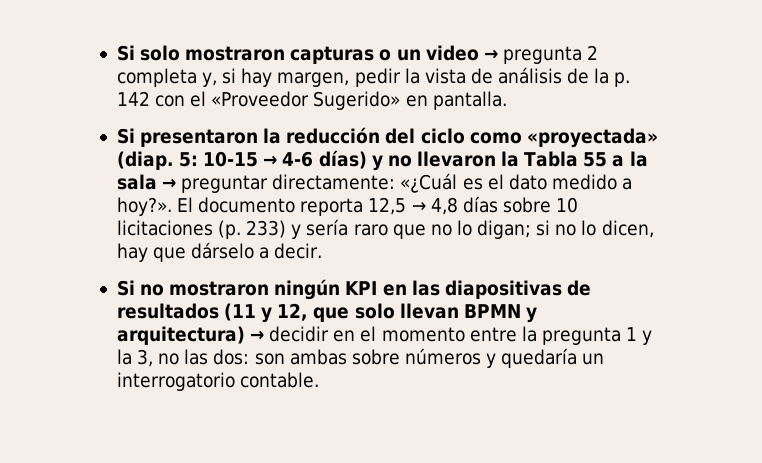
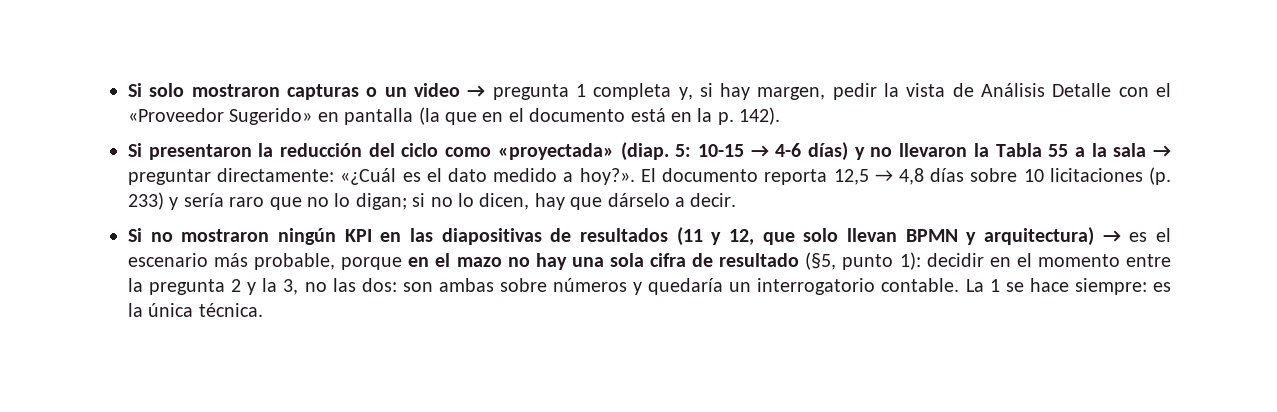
- Si solo mostraron capturas o un video → pregunta 2 completa y, si hay margen, pedir la vista de análisis de la p. 142 con el «Proveedor Sugerido» en pantalla.
+ Si solo mostraron capturas o un video → pregunta 1 completa y, si hay margen, pedir la vista de Análisis Detalle con el «Proveedor Sugerido» en pantalla (la que en el documento está en la p. 142).
- Si no mostraron ningún KPI en las diapositivas de resultados (11 y 12, que solo llevan BPMN y arquitectura) → decidir en el momento entre la pregunta 1 y la 3, no las dos: son ambas sobre números y quedaría un interrogatorio contable.
+ Si no mostraron ningún KPI en las diapositivas de resultados (11 y 12, que solo llevan BPMN y arquitectura) → es el escenario más probable, porque en el mazo no hay una sola cifra de resultado (§5, punto 1): decidir en el momento entre la pregunta 2 y la 3, no las dos: son ambas sobre números y quedaría un interrogatorio contable.
+ La 1 se hace siempre: es la única técnica.

